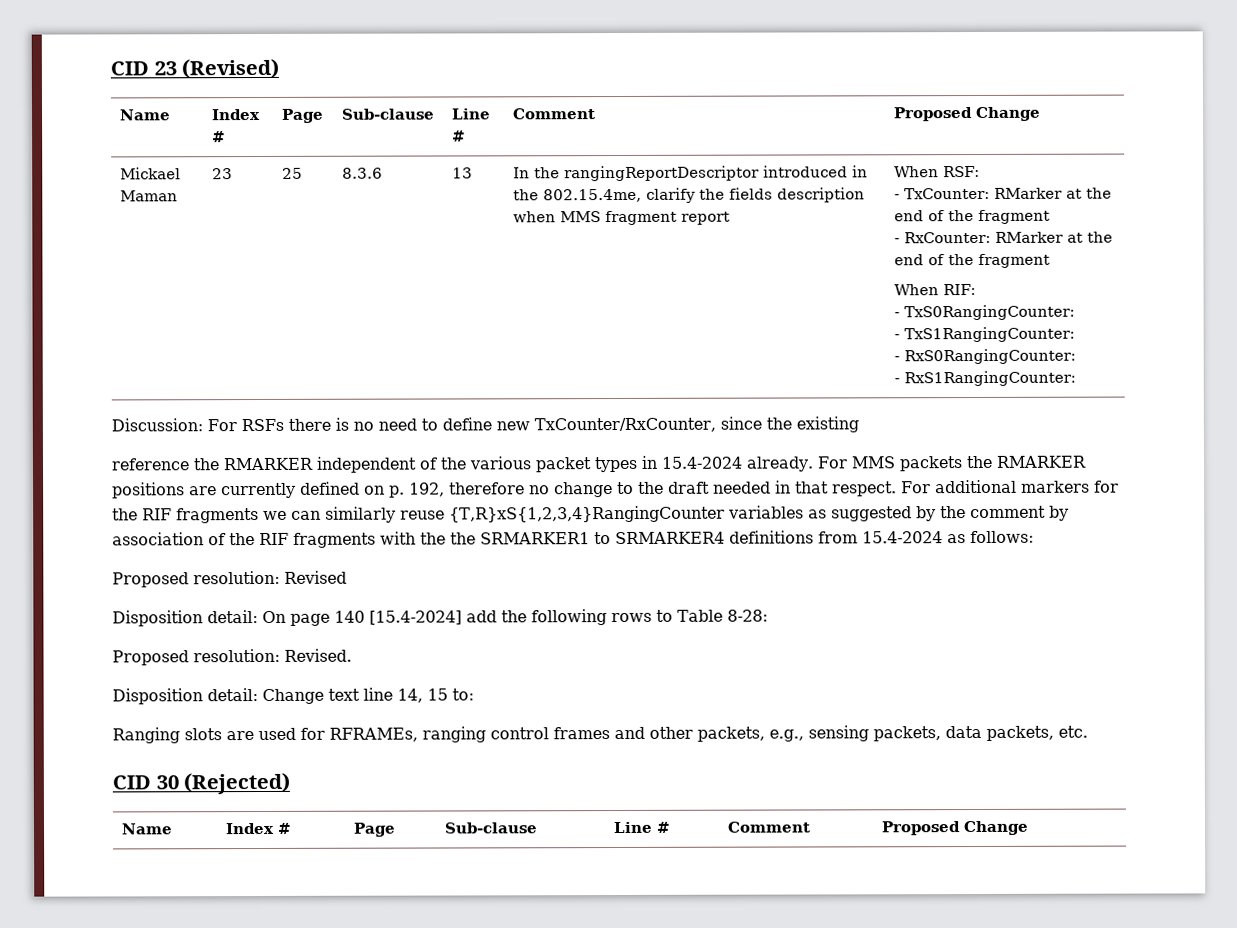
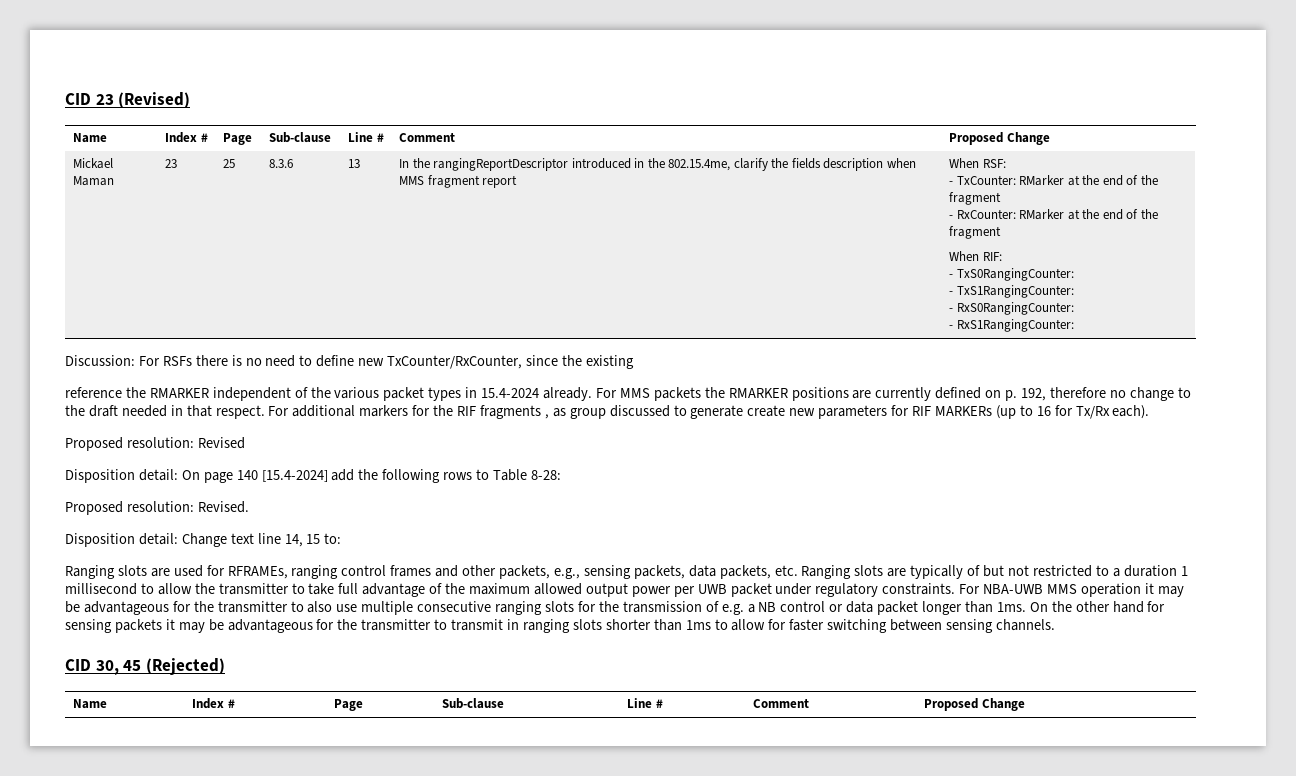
- For additional markers for the RIF fragments we can similarly reuse {T,R}xS{1,2,3,4}RangingCounter variables as suggested by the comment by association of the RIF fragments with the the SRMARKER1 to SRMARKER4 definitions from 15.4-2024 as follows:
+ For additional markers for the RIF fragments , as group discussed to generate create new parameters for RIF MARKERs (up to 16 for Tx/Rx each).
- Ranging slots are used for RFRAMEs, ranging control frames and other packets, e.g., sensing packets, data packets, etc.
- CID 30 (Rejected)
+ Ranging slots are used for RFRAMEs, ranging control frames and other packets, e.g., sensing packets, data packets, etc. Ranging slots are typically of but not restricted to a duration 1 millisecond to allow the transmitter to take full advantage of the maximum allowed output power per UWB packet under regulatory constraints. For NBA-UWB MMS operation it may be advantageous for the transmitter to also use multiple consecutive ranging slots for the transmission of e.g. a NB control or data packet longer than 1ms. On the other hand for sensing packets it may be advantageous for the transmitter to transmit in ranging slots shorter than 1ms to allow for faster switching between sensing channels.
+ CID 30, 45 (Rejected)

